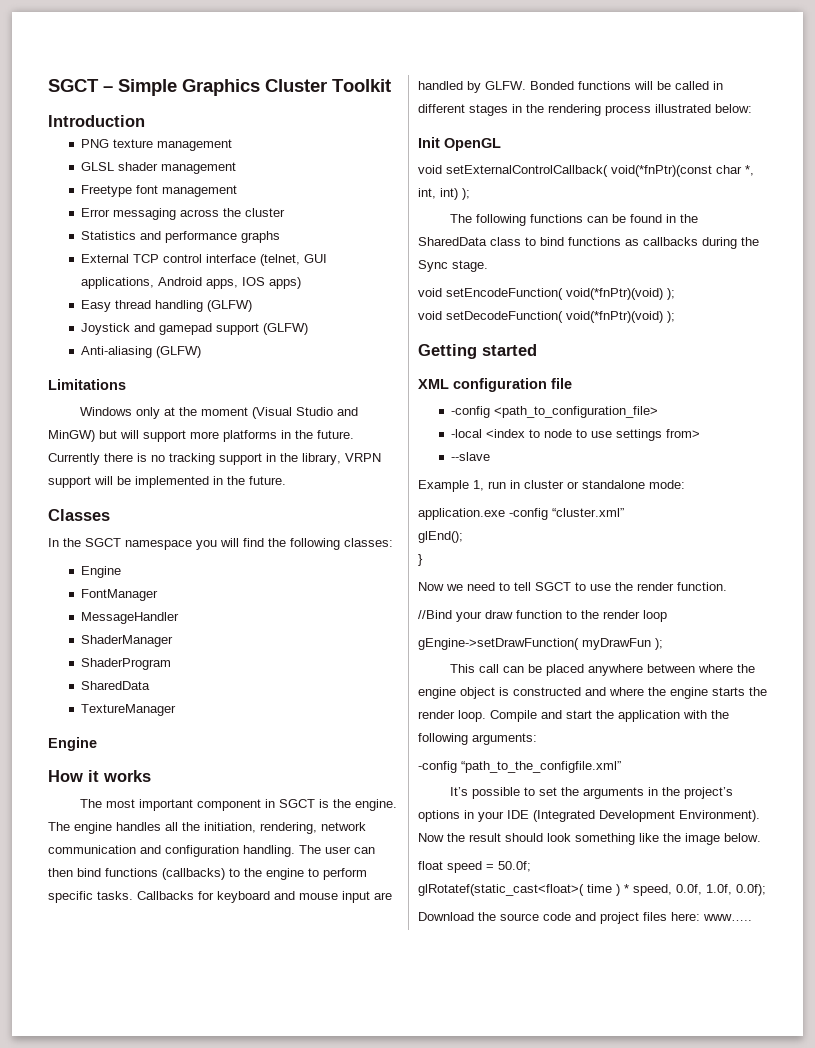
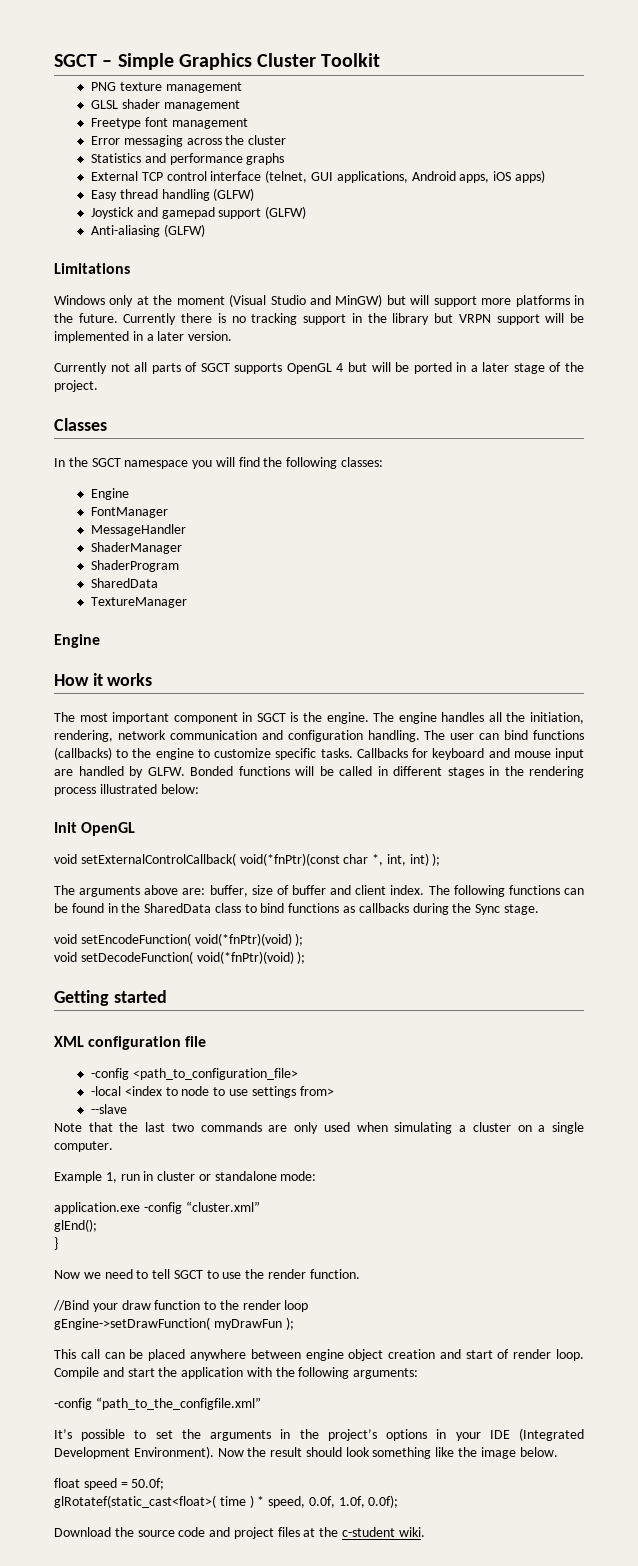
- Introduction
- External TCP control interface (telnet, GUI applications, Android apps, IOS apps)
+ External TCP control interface (telnet, GUI applications, Android apps, iOS apps)
- Currently there is no tracking support in the library, VRPN support will be implemented in the future.
+ Currently there is no tracking support in the library but VRPN support will be implemented in a later version.
+ Currently not all parts of SGCT supports OpenGL 4 but will be ported in a later stage of the project.
- The user can then bind functions (callbacks) to the engine to perform specific tasks.
+ The user can bind functions (callbacks) to the engine to customize specific tasks.
- The following functions can be found in the SharedData class to bind functions as callbacks during the Sync stage.
+ The arguments above are: buffer, size of buffer and client index. The following functions can be found in the SharedData class to bind functions as callbacks during the Sync stage.
+ Note that the last two commands are only used when simulating a cluster on a single computer.
- This call can be placed anywhere between where the engine object is constructed and where the engine starts the render loop.
+ This call can be placed anywhere between engine object creation and start of render loop.
- Download the source code and project files here: www…..
+ Download the source code and project files at the c-student wiki.

